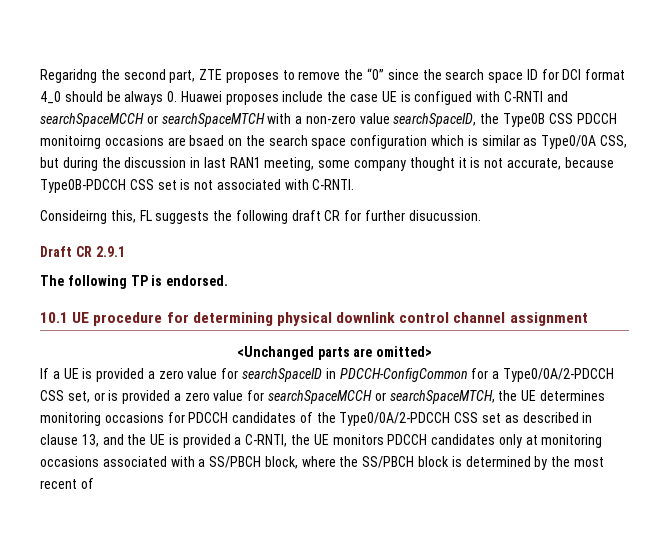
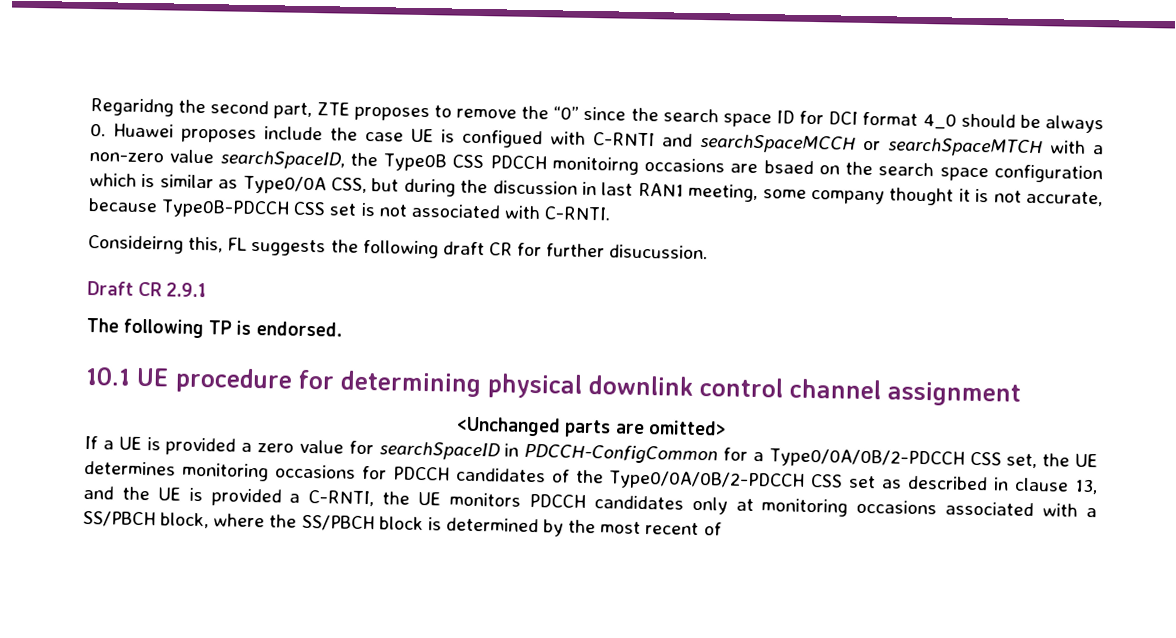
- If a UE is provided a zero value for searchSpaceID in PDCCH-ConfigCommon for a Type0/0A/2-PDCCH CSS set, or is provided a zero value for searchSpaceMCCH or searchSpaceMTCH, the UE determines monitoring occasions for PDCCH candidates of the Type0/0A/2-PDCCH CSS set as described in clause 13, and the UE is provided a C-RNTI, the UE monitors PDCCH candidates only at monitoring occasions associated with a SS/PBCH block, where the SS/PBCH block is determined by the most recent of
+ If a UE is provided a zero value for searchSpaceID in PDCCH-ConfigCommon for a Type0/0A/0B/2-PDCCH CSS set, the UE determines monitoring occasions for PDCCH candidates of the Type0/0A/0B/2-PDCCH CSS set as described in clause 13, and the UE is provided a C-RNTI, the UE monitors PDCCH candidates only at monitoring occasions associated with a SS/PBCH block, where the SS/PBCH block is determined by the most recent of

